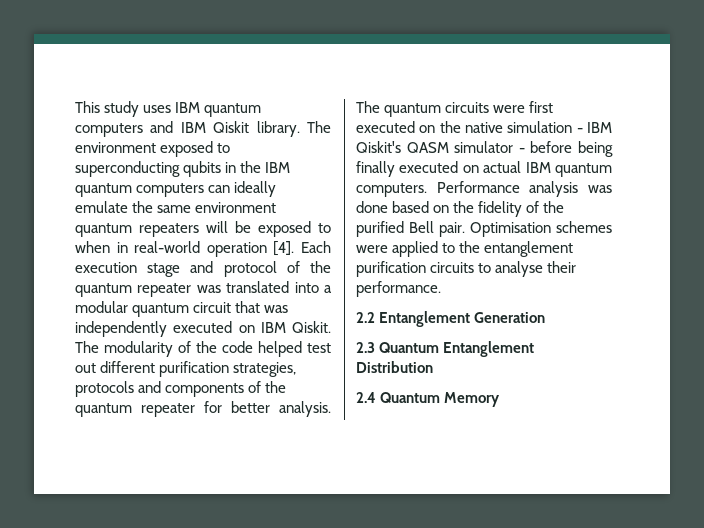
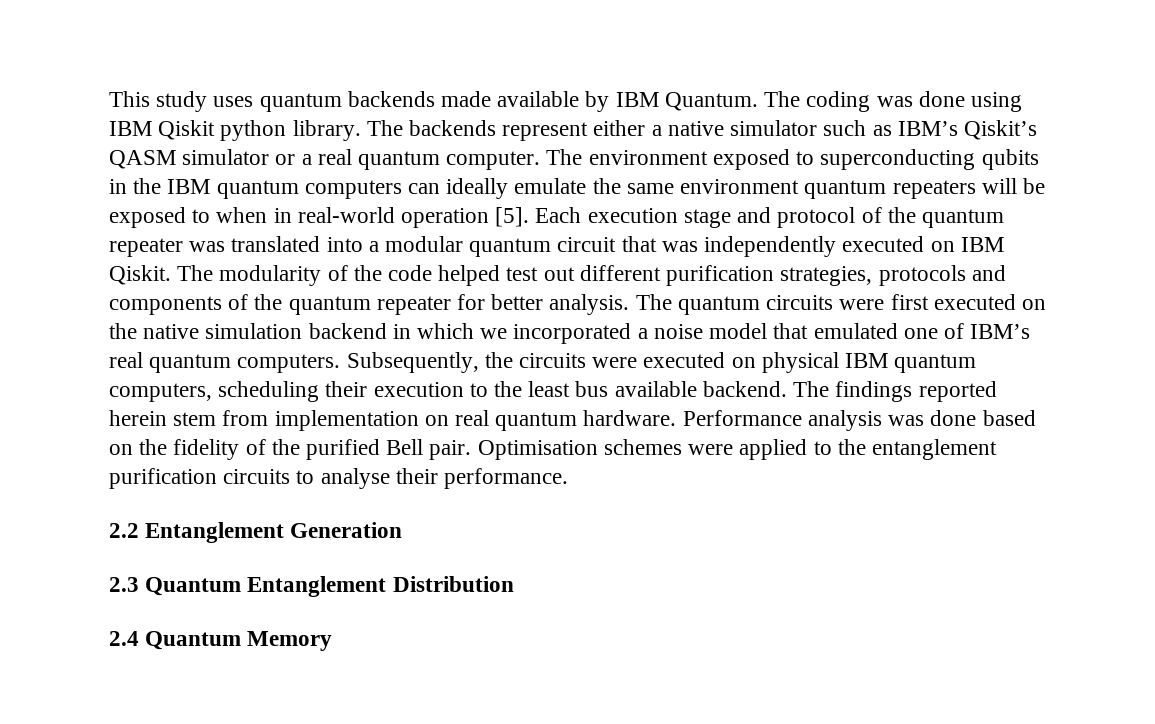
- This study uses IBM quantum computers and IBM Qiskit library.
+ This study uses quantum backends made available by IBM Quantum. The coding was done using IBM Qiskit python library.
- The environment exposed to superconducting qubits in the IBM quantum computers can ideally emulate the same environment quantum repeaters will be exposed to when in real-world operation [4].
+ The backends represent either a native simulator such as IBM’s Qiskit’s QASM simulator or a real quantum computer. The environment exposed to superconducting qubits in the IBM quantum computers can ideally emulate the same environment quantum repeaters will be exposed to when in real-world operation [5].
- The quantum circuits were first executed on the native simulation - IBM Qiskit's QASM simulator - before being finally executed on actual IBM quantum computers.
+ The quantum circuits were first executed on the native simulation backend in which we incorporated a noise model that emulated one of IBM’s real quantum computers. Subsequently, the circuits were executed on physical IBM quantum computers, scheduling their execution to the least bus available backend. The findings reported herein stem from implementation on real quantum hardware.

